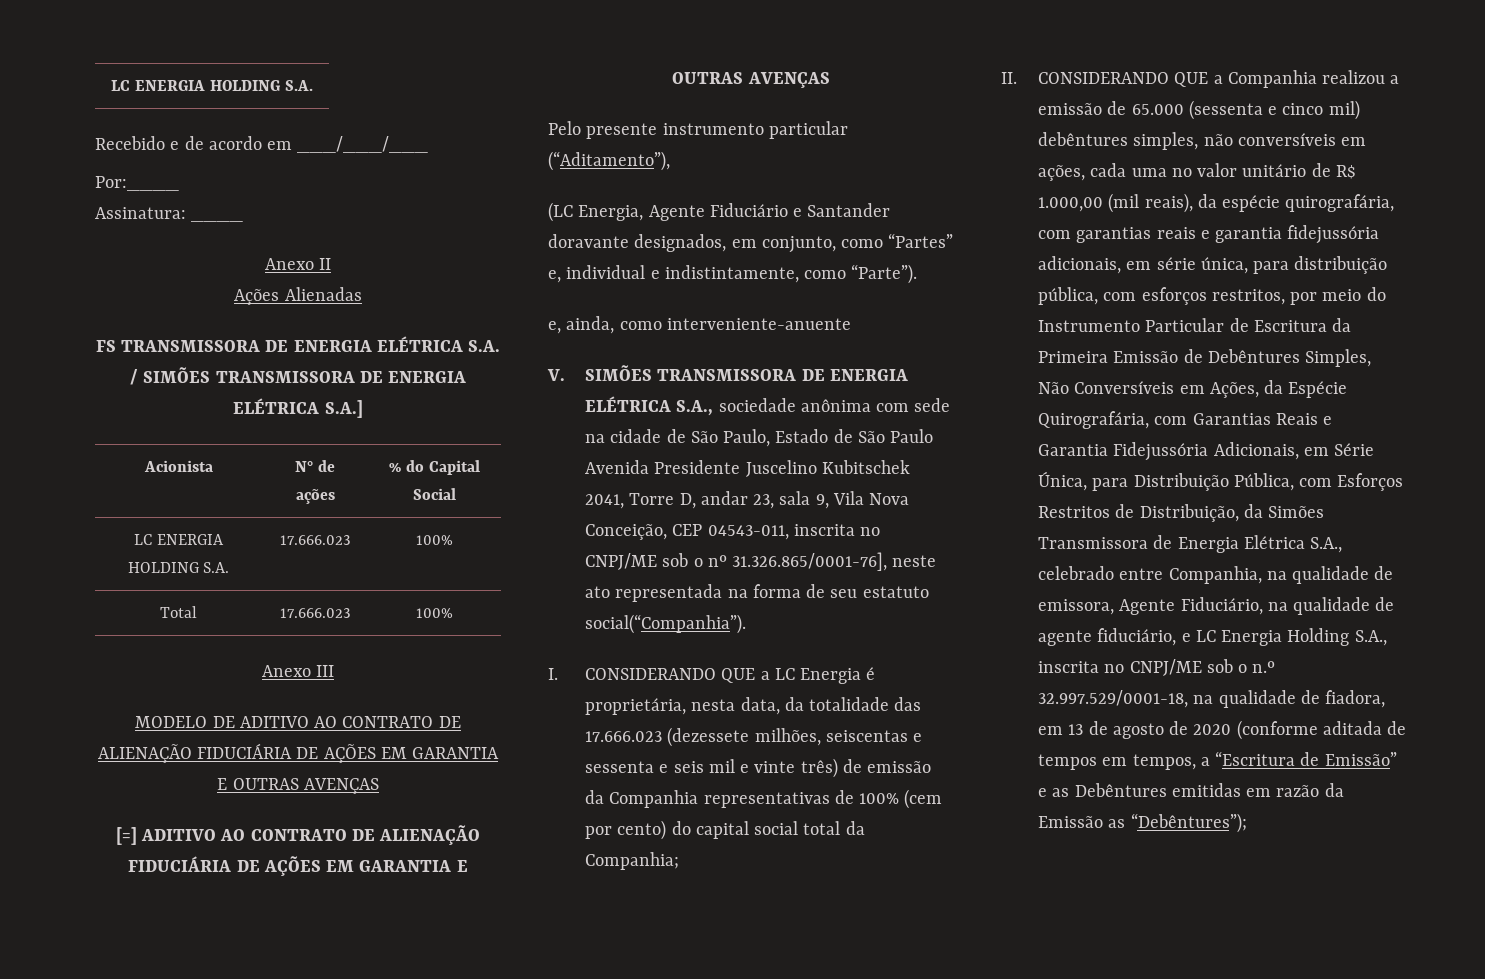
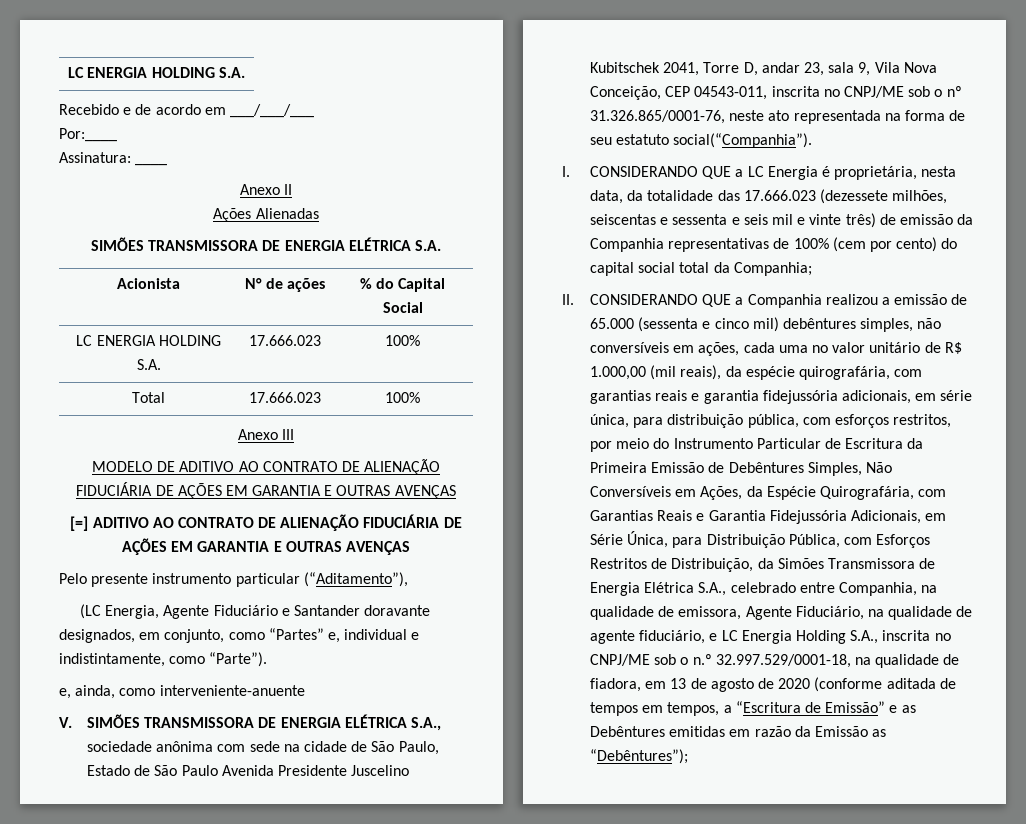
- FS TRANSMISSORA DE ENERGIA ELÉTRICA S.A. / SIMÕES TRANSMISSORA DE ENERGIA ELÉTRICA S.A.]
+ SIMÕES TRANSMISSORA DE ENERGIA ELÉTRICA S.A.
- V. SIMÕES TRANSMISSORA DE ENERGIA ELÉTRICA S.A., sociedade anônima com sede na cidade de São Paulo, Estado de São Paulo Avenida Presidente Juscelino Kubitschek 2041, Torre D, andar 23, sala 9, Vila Nova Conceição, CEP 04543-011, inscrita no CNPJ/ME sob o nº 31.326.865/0001-76], neste ato representada na forma de seu estatuto social(“Companhia”).
+ V. SIMÕES TRANSMISSORA DE ENERGIA ELÉTRICA S.A., sociedade anônima com sede na cidade de São Paulo, Estado de São Paulo Avenida Presidente Juscelino Kubitschek 2041, Torre D, andar 23, sala 9, Vila Nova Conceição, CEP 04543-011, inscrita no CNPJ/ME sob o nº 31.326.865/0001-76, neste ato representada na forma de seu estatuto social(“Companhia”).

